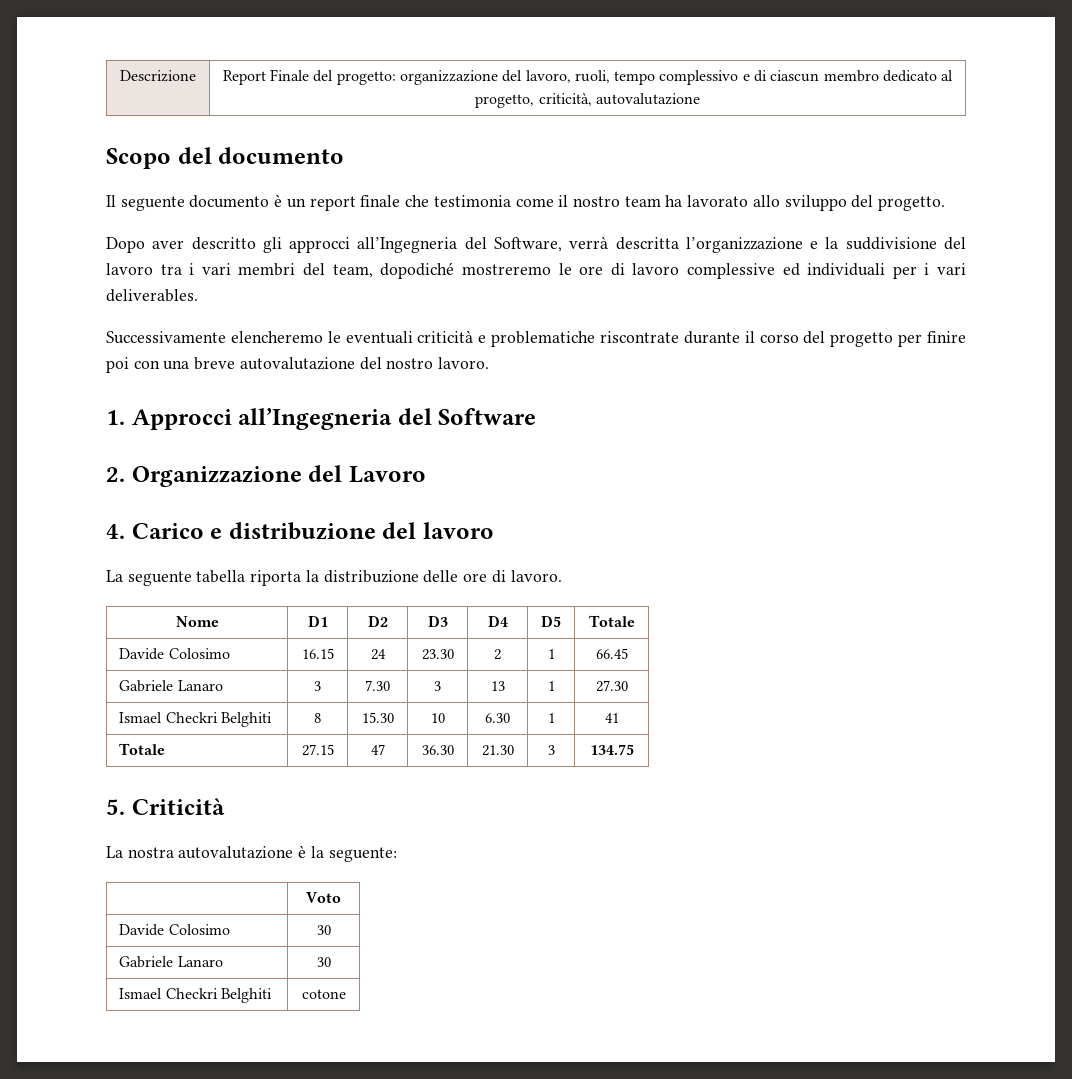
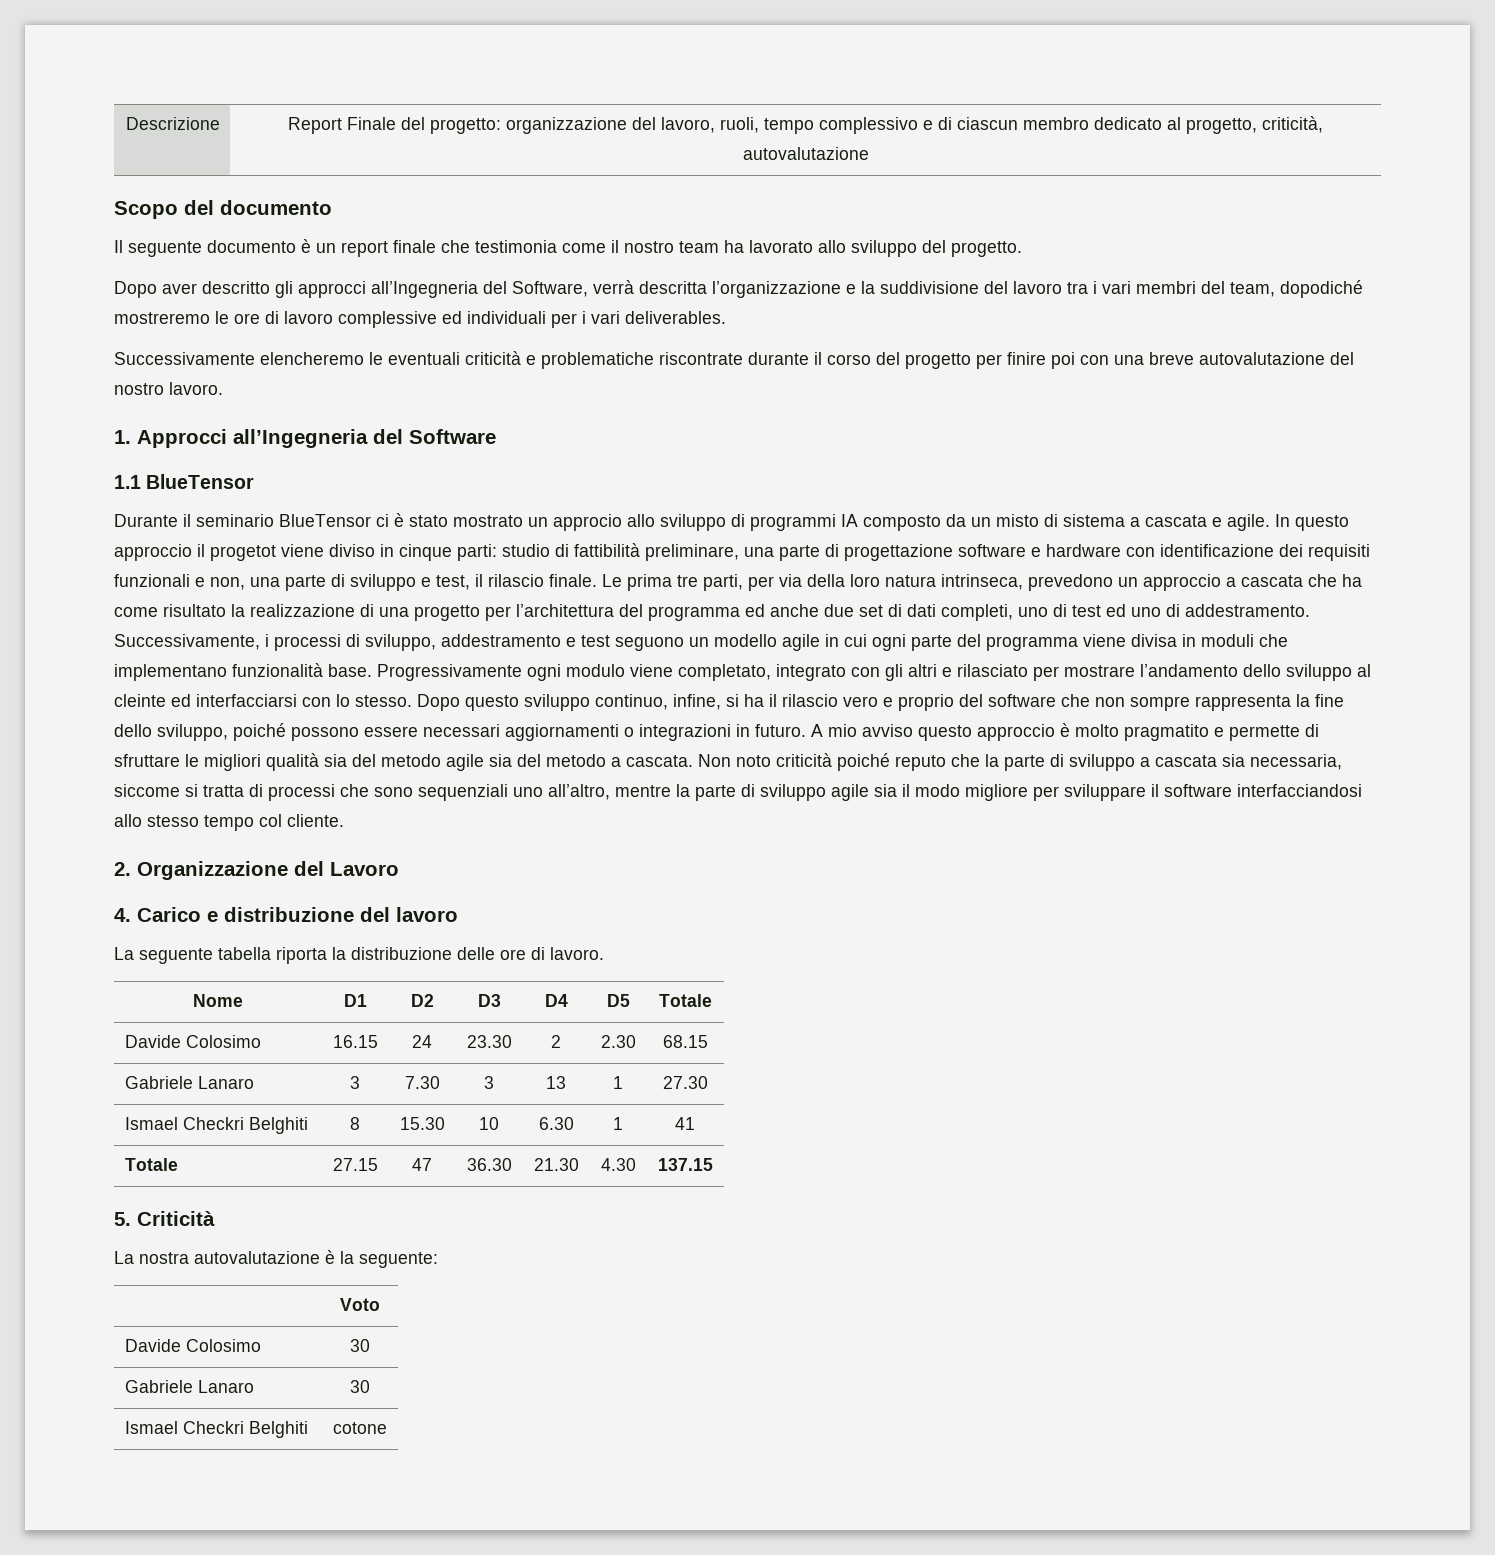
+ 1.1 BlueTensor
+ Durante il seminario BlueTensor ci è stato mostrato un approcio allo sviluppo di programmi IA composto da un misto di sistema a cascata e agile. In questo approccio il progetot viene diviso in cinque parti: studio di fattibilità preliminare, una parte di progettazione software e hardware con identificazione dei requisiti funzionali e non, una parte di sviluppo e test, il rilascio finale. Le prima tre parti, per via della loro natura intrinseca, prevedono un approccio a cascata che ha come risultato la realizzazione di una progetto per l’architettura del programma ed anche due set di dati completi, uno di test ed uno di addestramento. Successivamente, i processi di sviluppo, addestramento e test seguono un modello agile in cui ogni parte del programma viene divisa in moduli che implementano funzionalità base. Progressivamente ogni modulo viene completato, integrato con gli altri e rilasciato per mostrare l’andamento dello sviluppo al cleinte ed interfacciarsi con lo stesso. Dopo questo sviluppo continuo, infine, si ha il rilascio vero e proprio del software che non sompre rappresenta la fine dello sviluppo, poiché possono essere necessari aggiornamenti o integrazioni in futuro. A mio avviso questo approccio è molto pragmatito e permette di sfruttare le migliori qualità sia del metodo agile sia del metodo a cascata. Non noto criticità poiché reputo che la parte di sviluppo a cascata sia necessaria, siccome si tratta di processi che sono sequenziali uno all’altro, mentre la parte di sviluppo agile sia il modo migliore per sviluppare il software interfacciandosi allo stesso tempo col cliente.
- Davide Colosimo | 16.15 | 24 | 23.30 | 2 | 1 | 66.45
+ Davide Colosimo | 16.15 | 24 | 23.30 | 2 | 2.30 | 68.15
- Totale | 27.15 | 47 | 36.30 | 21.30 | 3 | 134.75
+ Totale | 27.15 | 47 | 36.30 | 21.30 | 4.30 | 137.15

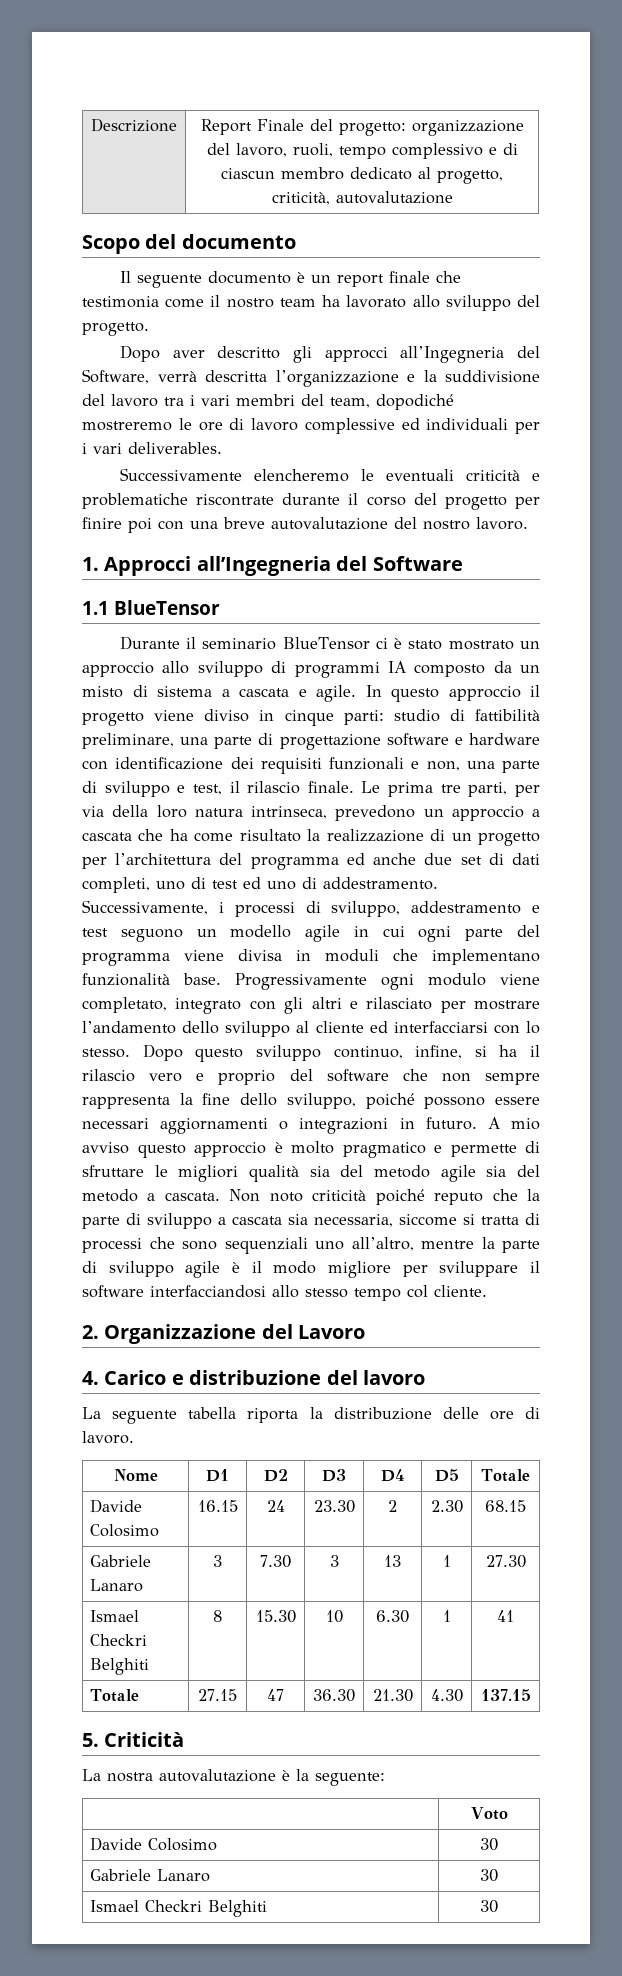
- Durante il seminario BlueTensor ci è stato mostrato un approcio allo sviluppo di programmi IA composto da un misto di sistema a cascata e agile.
+ Durante il seminario BlueTensor ci è stato mostrato un approccio allo sviluppo di programmi IA composto da un misto di sistema a cascata e agile.
- In questo approccio il progetot viene diviso in cinque parti: studio di fattibilità preliminare, una parte di progettazione software e hardware con identificazione dei requisiti funzionali e non, una parte di sviluppo e test, il rilascio finale.
+ In questo approccio il progetto viene diviso in cinque parti: studio di fattibilità preliminare, una parte di progettazione software e hardware con identificazione dei requisiti funzionali e non, una parte di sviluppo e test, il rilascio finale.
- Le prima tre parti, per via della loro natura intrinseca, prevedono un approccio a cascata che ha come risultato la realizzazione di una progetto per l’architettura del programma ed anche due set di dati completi, uno di test ed uno di addestramento.
+ Le prima tre parti, per via della loro natura intrinseca, prevedono un approccio a cascata che ha come risultato la realizzazione di un progetto per l’architettura del programma ed anche due set di dati completi, uno di test ed uno di addestramento.
- Progressivamente ogni modulo viene completato, integrato con gli altri e rilasciato per mostrare l’andamento dello sviluppo al cleinte ed interfacciarsi con lo stesso.
+ Progressivamente ogni modulo viene completato, integrato con gli altri e rilasciato per mostrare l’andamento dello sviluppo al cliente ed interfacciarsi con lo stesso.
- Dopo questo sviluppo continuo, infine, si ha il rilascio vero e proprio del software che non sompre rappresenta la fine dello sviluppo, poiché possono essere necessari aggiornamenti o integrazioni in futuro.
+ Dopo questo sviluppo continuo, infine, si ha il rilascio vero e proprio del software che non sempre rappresenta la fine dello sviluppo, poiché possono essere necessari aggiornamenti o integrazioni in futuro.
- A mio avviso questo approccio è molto pragmatito e permette di sfruttare le migliori qualità sia del metodo agile sia del metodo a cascata.
+ A mio avviso questo approccio è molto pragmatico e permette di sfruttare le migliori qualità sia del metodo agile sia del metodo a cascata.
- Non noto criticità poiché reputo che la parte di sviluppo a cascata sia necessaria, siccome si tratta di processi che sono sequenziali uno all’altro, mentre la parte di sviluppo agile sia il modo migliore per sviluppare il software interfacciandosi allo stesso tempo col cliente.
+ Non noto criticità poiché reputo che la parte di sviluppo a cascata sia necessaria, siccome si tratta di processi che sono sequenziali uno all’altro, mentre la parte di sviluppo agile è il modo migliore per sviluppare il software interfacciandosi allo stesso tempo col cliente.
- Ismael Checkri Belghiti | cotone
+ Ismael Checkri Belghiti | 30

